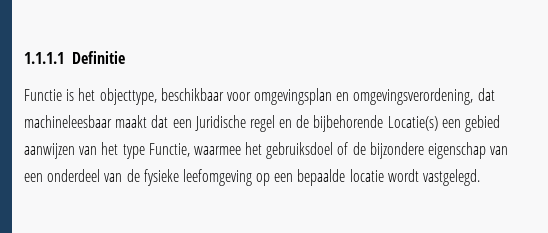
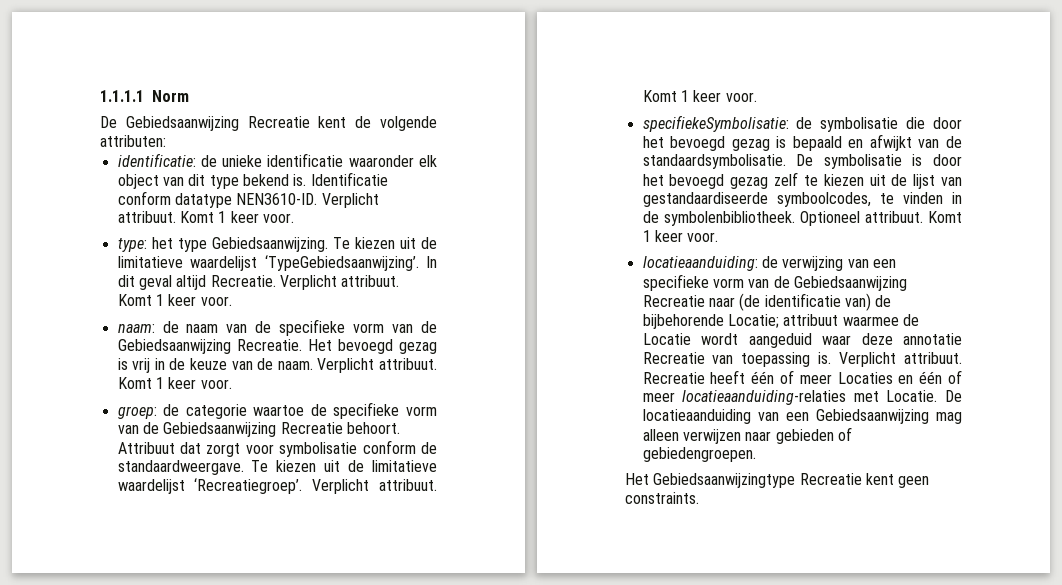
- 1.1.1.1 Definitie
- Functie is het objecttype, beschikbaar voor omgevingsplan en omgevingsverordening, dat machineleesbaar maakt dat een Juridische regel en de bijbehorende Locatie(s) een gebied aanwijzen van het type Functie, waarmee het gebruiksdoel of de bijzondere eigenschap van een onderdeel van de fysieke leefomgeving op een bepaalde locatie wordt vastgelegd.
+ 1.1.1.1 Norm
+ De Gebiedsaanwijzing Recreatie kent de volgende attributen:
+ identificatie: de unieke identificatie waaronder elk object van dit type bekend is. Identificatie conform datatype NEN3610-ID. Verplicht attribuut. Komt 1 keer voor.
+ type: het type Gebiedsaanwijzing. Te kiezen uit de limitatieve waardelijst ‘TypeGebiedsaanwijzing’. In dit geval altijd Recreatie. Verplicht attribuut. Komt 1 keer voor.
+ naam: de naam van de specifieke vorm van de Gebiedsaanwijzing Recreatie. Het bevoegd gezag is vrij in de keuze van de naam. Verplicht attribuut. Komt 1 keer voor.
+ groep: de categorie waartoe de specifieke vorm van de Gebiedsaanwijzing Recreatie behoort. Attribuut dat zorgt voor symbolisatie conform de standaardweergave. Te kiezen uit de limitatieve waardelijst ‘Recreatiegroep’. Verplicht attribuut. Komt 1 keer voor.
+ specifiekeSymbolisatie: de symbolisatie die door het bevoegd gezag is bepaald en afwijkt van de standaardsymbolisatie. De symbolisatie is door het bevoegd gezag zelf te kiezen uit de lijst van gestandaardiseerde symboolcodes, te vinden in de symbolenbibliotheek. Optioneel attribuut. Komt 1 keer voor.
+ locatieaanduiding: de verwijzing van een specifieke vorm van de Gebiedsaanwijzing Recreatie naar (de identificatie van) de bijbehorende Locatie; attribuut waarmee de Locatie wordt aangeduid waar deze annotatie Recreatie van toepassing is. Verplicht attribuut. Recreatie heeft één of meer Locaties en één of meer locatieaanduiding-relaties met Locatie. De locatieaanduiding van een Gebiedsaanwijzing mag alleen verwijzen naar gebieden of gebiedengroepen.
+ Het Gebiedsaanwijzingtype Recreatie kent geen constraints.

